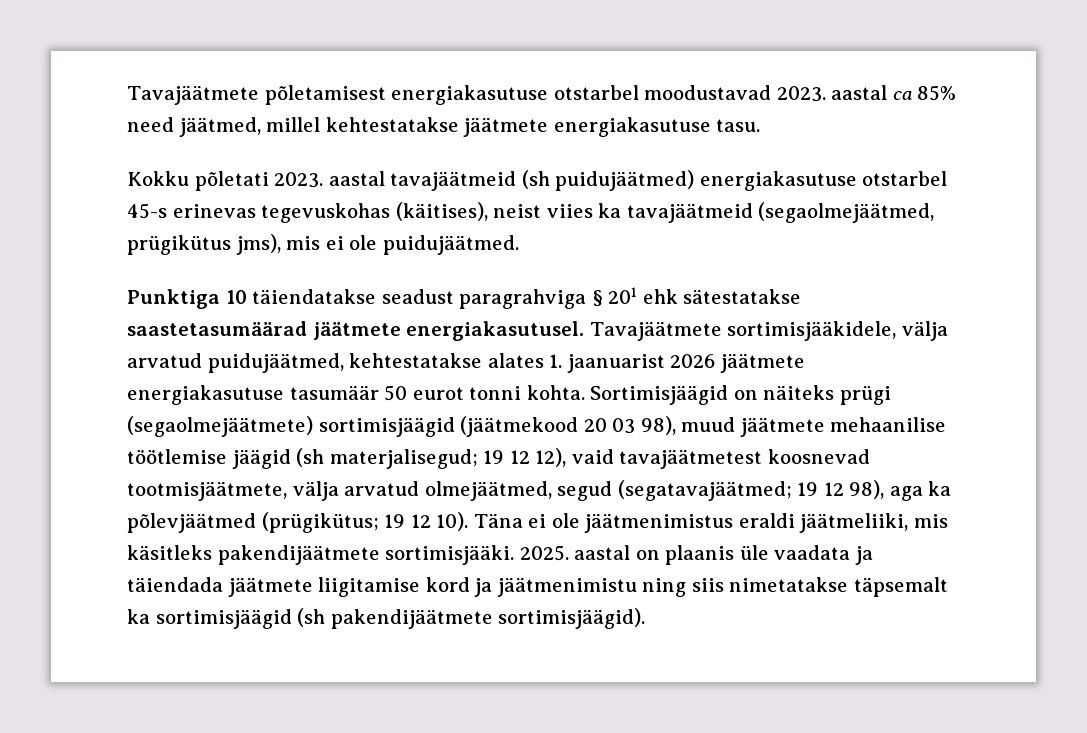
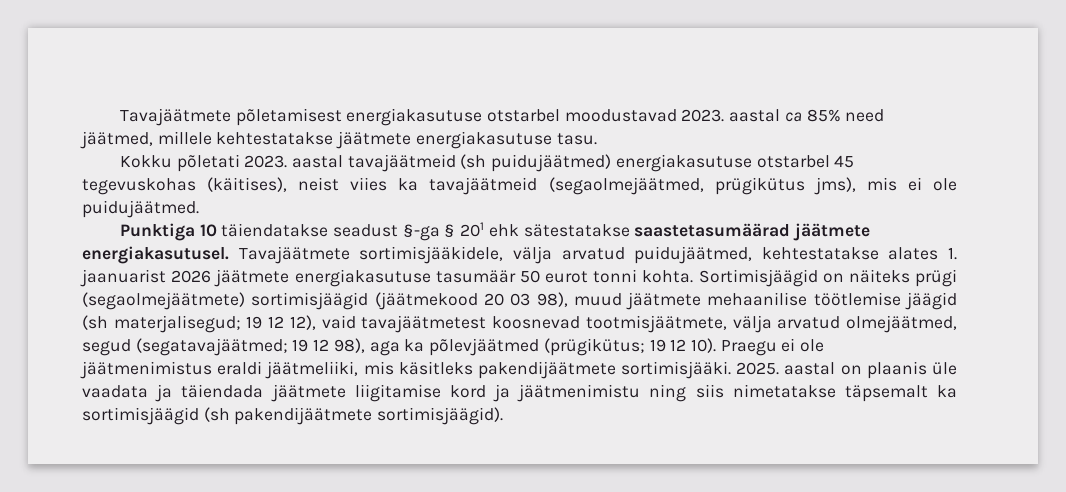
- Tavajäätmete põletamisest energiakasutuse otstarbel moodustavad 2023. aastal ca 85% need jäätmed, millel kehtestatakse jäätmete energiakasutuse tasu.
+ Tavajäätmete põletamisest energiakasutuse otstarbel moodustavad 2023. aastal ca 85% need jäätmed, millele kehtestatakse jäätmete energiakasutuse tasu.
- Kokku põletati 2023. aastal tavajäätmeid (sh puidujäätmed) energiakasutuse otstarbel 45-s erinevas tegevuskohas (käitises), neist viies ka tavajäätmeid (segaolmejäätmed, prügikütus jms), mis ei ole puidujäätmed.
+ Kokku põletati 2023. aastal tavajäätmeid (sh puidujäätmed) energiakasutuse otstarbel 45 tegevuskohas (käitises), neist viies ka tavajäätmeid (segaolmejäätmed, prügikütus jms), mis ei ole puidujäätmed.
- Punktiga 10 täiendatakse seadust paragrahviga § 201 ehk sätestatakse saastetasumäärad jäätmete energiakasutusel.
+ Punktiga 10 täiendatakse seadust §-ga § 201 ehk sätestatakse saastetasumäärad jäätmete energiakasutusel.
- Täna ei ole jäätmenimistus eraldi jäätmeliiki, mis käsitleks pakendijäätmete sortimisjääki.
+ Praegu ei ole jäätmenimistus eraldi jäätmeliiki, mis käsitleks pakendijäätmete sortimisjääki.

